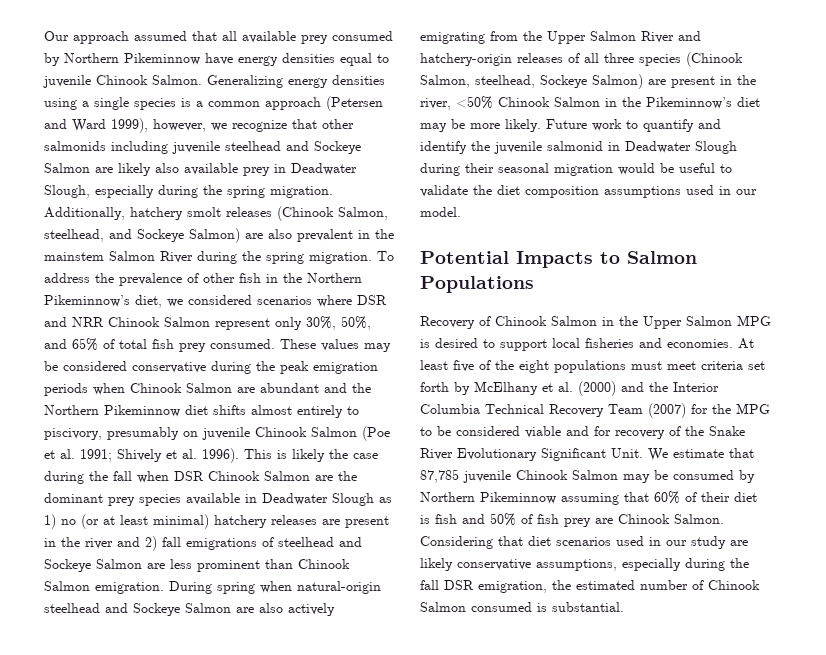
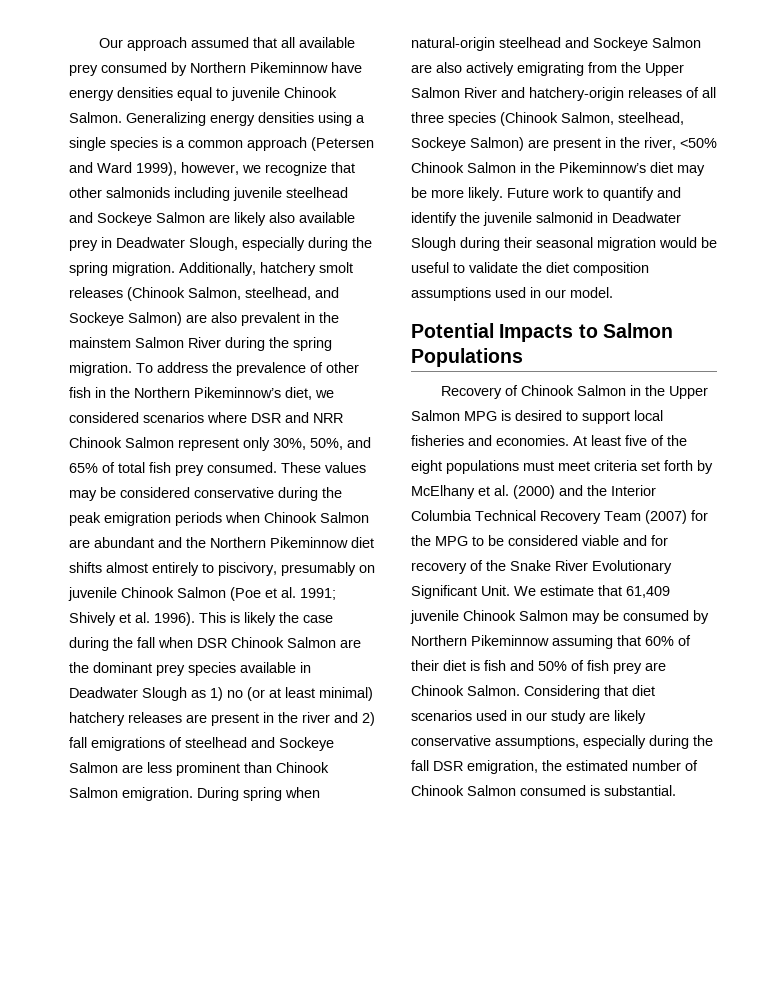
- We estimate that 87,785 juvenile Chinook Salmon may be consumed by Northern Pikeminnow assuming that 60% of their diet is fish and 50% of fish prey are Chinook Salmon.
+ We estimate that 61,409 juvenile Chinook Salmon may be consumed by Northern Pikeminnow assuming that 60% of their diet is fish and 50% of fish prey are Chinook Salmon.

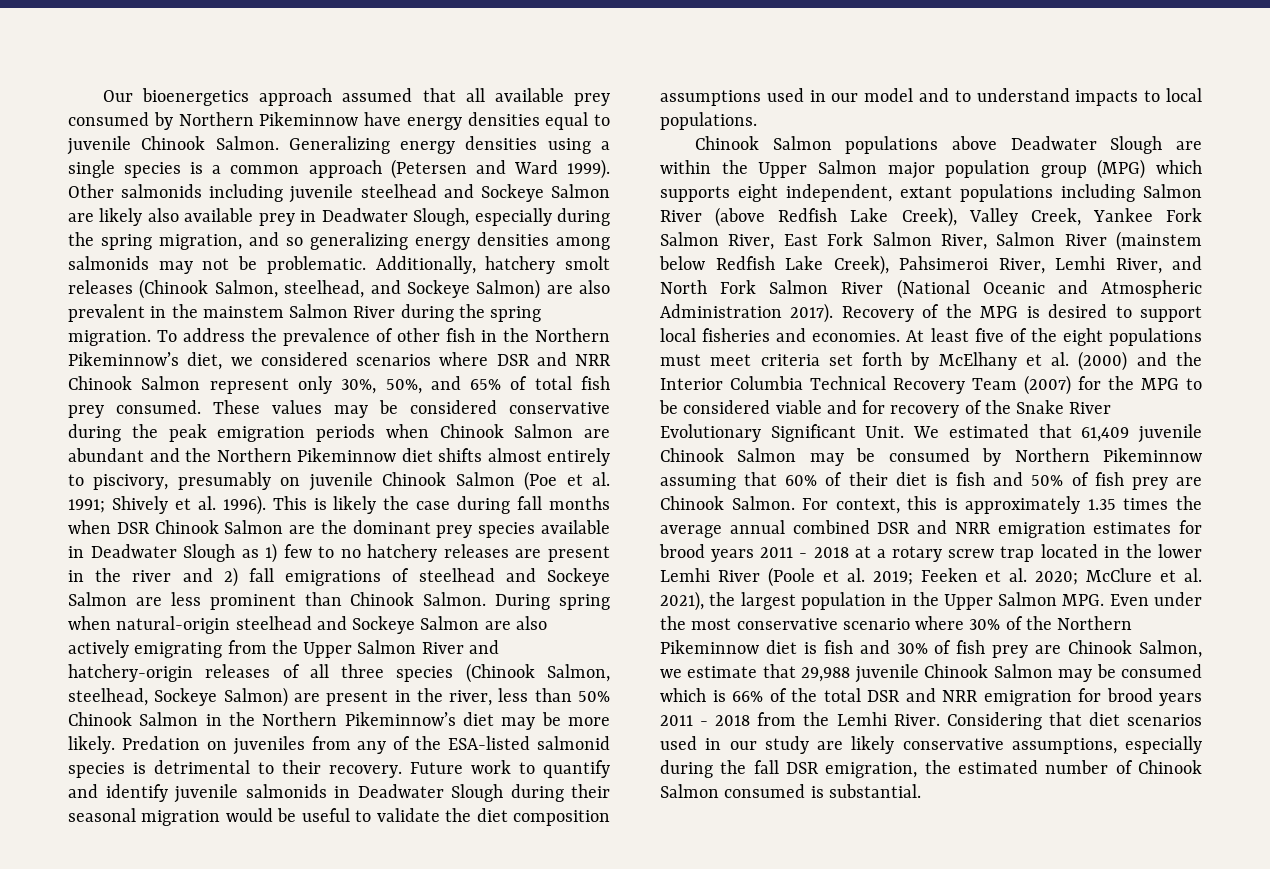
- Our approach assumed that all available prey consumed by Northern Pikeminnow have energy densities equal to juvenile Chinook Salmon.
+ Our bioenergetics approach assumed that all available prey consumed by Northern Pikeminnow have energy densities equal to juvenile Chinook Salmon.
- Generalizing energy densities using a single species is a common approach (Petersen and Ward 1999), however, we recognize that other salmonids including juvenile steelhead and Sockeye Salmon are likely also available prey in Deadwater Slough, especially during the spring migration.
+ Generalizing energy densities using a single species is a common approach (Petersen and Ward 1999). Other salmonids including juvenile steelhead and Sockeye Salmon are likely also available prey in Deadwater Slough, especially during the spring migration, and so generalizing energy densities among salmonids may not be problematic.
- This is likely the case during the fall when DSR Chinook Salmon are the dominant prey species available in Deadwater Slough as 1) no (or at least minimal) hatchery releases are present in the river and 2) fall emigrations of steelhead and Sockeye Salmon are less prominent than Chinook Salmon emigration.
+ This is likely the case during fall months when DSR Chinook Salmon are the dominant prey species available in Deadwater Slough as 1) few to no hatchery releases are present in the river and 2) fall emigrations of steelhead and Sockeye Salmon are less prominent than Chinook Salmon.
- During spring when natural-origin steelhead and Sockeye Salmon are also actively emigrating from the Upper Salmon River and hatchery-origin releases of all three species (Chinook Salmon, steelhead, Sockeye Salmon) are present in the river, <50% Chinook Salmon in the Pikeminnow’s diet may be more likely.
+ During spring when natural-origin steelhead and Sockeye Salmon are also actively emigrating from the Upper Salmon River and hatchery-origin releases of all three species (Chinook Salmon, steelhead, Sockeye Salmon) are present in the river, less than 50% Chinook Salmon in the Northern Pikeminnow’s diet may be more likely.
+ Predation on juveniles from any of the ESA-listed salmonid species is detrimental to their recovery.
- Future work to quantify and identify the juvenile salmonid in Deadwater Slough during their seasonal migration would be useful to validate the diet composition assumptions used in our model.
- Potential Impacts to Salmon Populations
- Recovery of Chinook Salmon in the Upper Salmon MPG is desired to support local fisheries and economies.
+ Future work to quantify and identify juvenile salmonids in Deadwater Slough during their seasonal migration would be useful to validate the diet composition assumptions used in our model and to understand impacts to local populations.
+ Chinook Salmon populations above Deadwater Slough are within the Upper Salmon major population group (MPG) which supports eight independent, extant populations including Salmon River (above Redfish Lake Creek), Valley Creek, Yankee Fork Salmon River, East Fork Salmon River, Salmon River (mainstem below Redfish Lake Creek), Pahsimeroi River, Lemhi River, and North Fork Salmon River (National Oceanic and Atmospheric Administration 2017). Recovery of the MPG is desired to support local fisheries and economies.
- We estimate that 61,409 juvenile Chinook Salmon may be consumed by Northern Pikeminnow assuming that 60% of their diet is fish and 50% of fish prey are Chinook Salmon.
+ We estimated that 61,409 juvenile Chinook Salmon may be consumed by Northern Pikeminnow assuming that 60% of their diet is fish and 50% of fish prey are Chinook Salmon.
+ For context, this is approximately 1.35 times the average annual combined DSR and NRR emigration estimates for brood years 2011 - 2018 at a rotary screw trap located in the lower Lemhi River (Poole et al. 2019; Feeken et al. 2020; McClure et al. 2021), the largest population in the Upper Salmon MPG. Even under the most conservative scenario where 30% of the Northern Pikeminnow diet is fish and 30% of fish prey are Chinook Salmon, we estimate that 29,988 juvenile Chinook Salmon may be consumed which is 66% of the total DSR and NRR emigration for brood years 2011 - 2018 from the Lemhi River.

